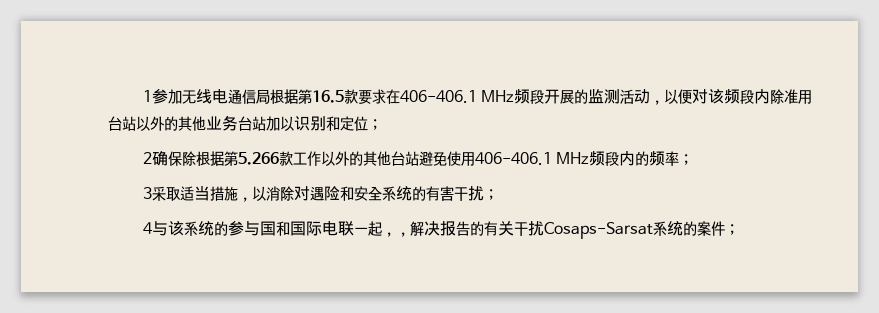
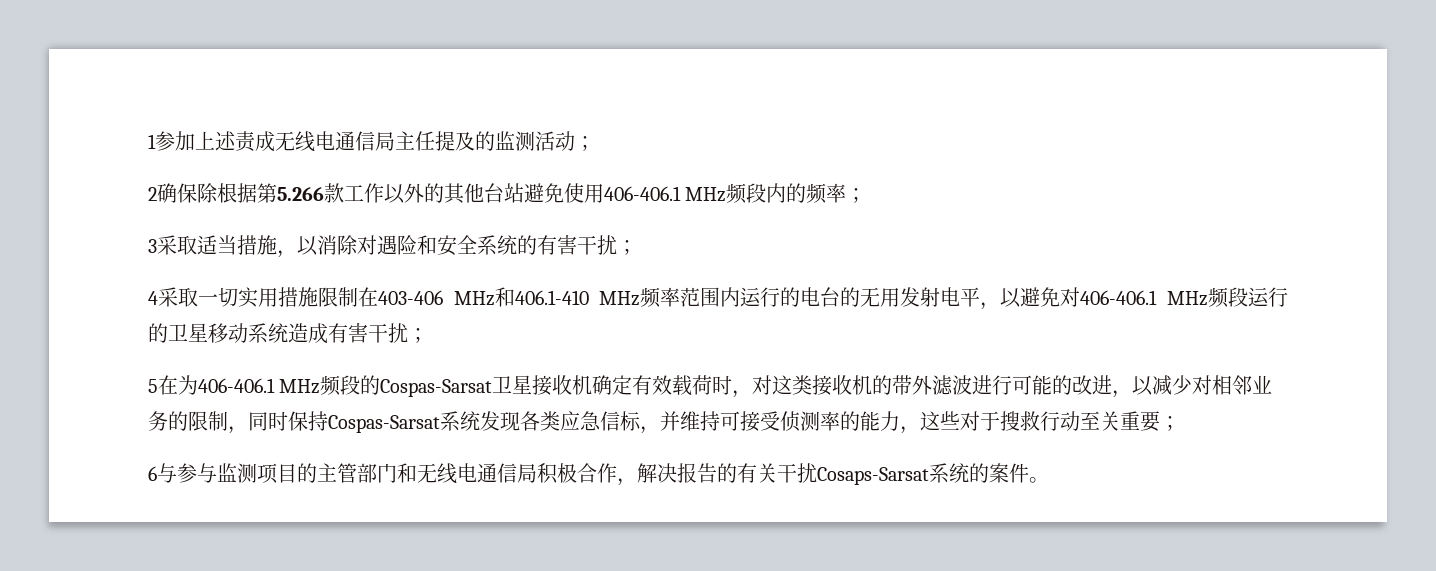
- 1参加无线电通信局根据第16.5款要求在406-406.1 MHz频段开展的监测活动，以便对该频段内除准用台站以外的其他业务台站加以识别和定位；
+ 1参加上述责成无线电通信局主任提及的监测活动；
- 4与该系统的参与国和国际电联一起，，解决报告的有关干扰Cosaps-Sarsat系统的案件；
+ 4采取一切实用措施限制在403-406 MHz和406.1-410 MHz频率范围内运行的电台的无用发射电平，以避免对406-406.1 MHz频段运行的卫星移动系统造成有害干扰；
+ 5在为406-406.1 MHz频段的Cospas-Sarsat卫星接收机确定有效载荷时，对这类接收机的带外滤波进行可能的改进，以减少对相邻业务的限制，同时保持Cospas-Sarsat系统发现各类应急信标，并维持可接受侦测率的能力，这些对于搜救行动至关重要；
+ 6与参与监测项目的主管部门和无线电通信局积极合作，解决报告的有关干扰Cosaps-Sarsat系统的案件。

